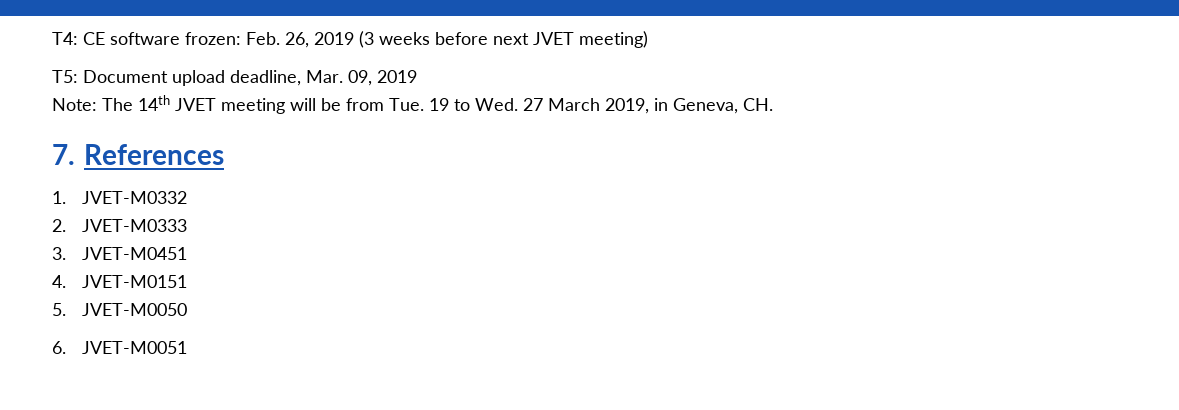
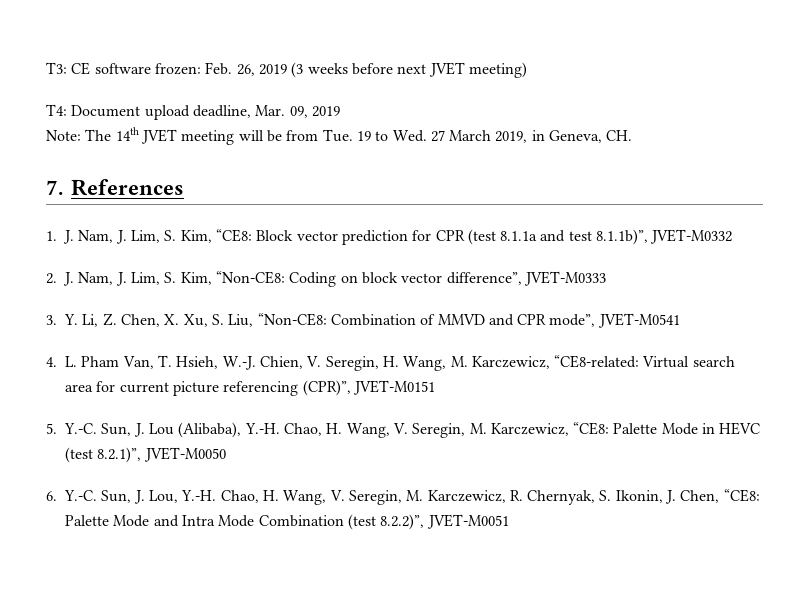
- T4: CE software frozen: Feb. 26, 2019 (3 weeks before next JVET meeting)
+ T3: CE software frozen: Feb. 26, 2019 (3 weeks before next JVET meeting)
- T5: Document upload deadline, Mar. 09, 2019
+ T4: Document upload deadline, Mar. 09, 2019
- 1. JVET-M0332
- 2. JVET-M0333
- 3. JVET-M0451
- 4. JVET-M0151
- 5. JVET-M0050
- 6. JVET-M0051
+ 1. J. Nam, J. Lim, S. Kim, “CE8: Block vector prediction for CPR (test 8.1.1a and test 8.1.1b)”, JVET-M0332
+ 2. J. Nam, J. Lim, S. Kim, “Non-CE8: Coding on block vector difference”, JVET-M0333
+ 3. Y. Li, Z. Chen, X. Xu, S. Liu, “Non-CE8: Combination of MMVD and CPR mode”, JVET-M0541
+ 4. L. Pham Van, T. Hsieh, W.-J. Chien, V. Seregin, H. Wang, M. Karczewicz, “CE8-related: Virtual search area for current picture referencing (CPR)”, JVET-M0151
+ 5. Y.-C. Sun, J. Lou (Alibaba), Y.-H. Chao, H. Wang, V. Seregin, M. Karczewicz, “CE8: Palette Mode in HEVC (test 8.2.1)”, JVET-M0050
+ 6. Y.-C. Sun, J. Lou, Y.-H. Chao, H. Wang, V. Seregin, M. Karczewicz, R. Chernyak, S. Ikonin, J. Chen, “CE8: Palette Mode and Intra Mode Combination (test 8.2.2)”, JVET-M0051

